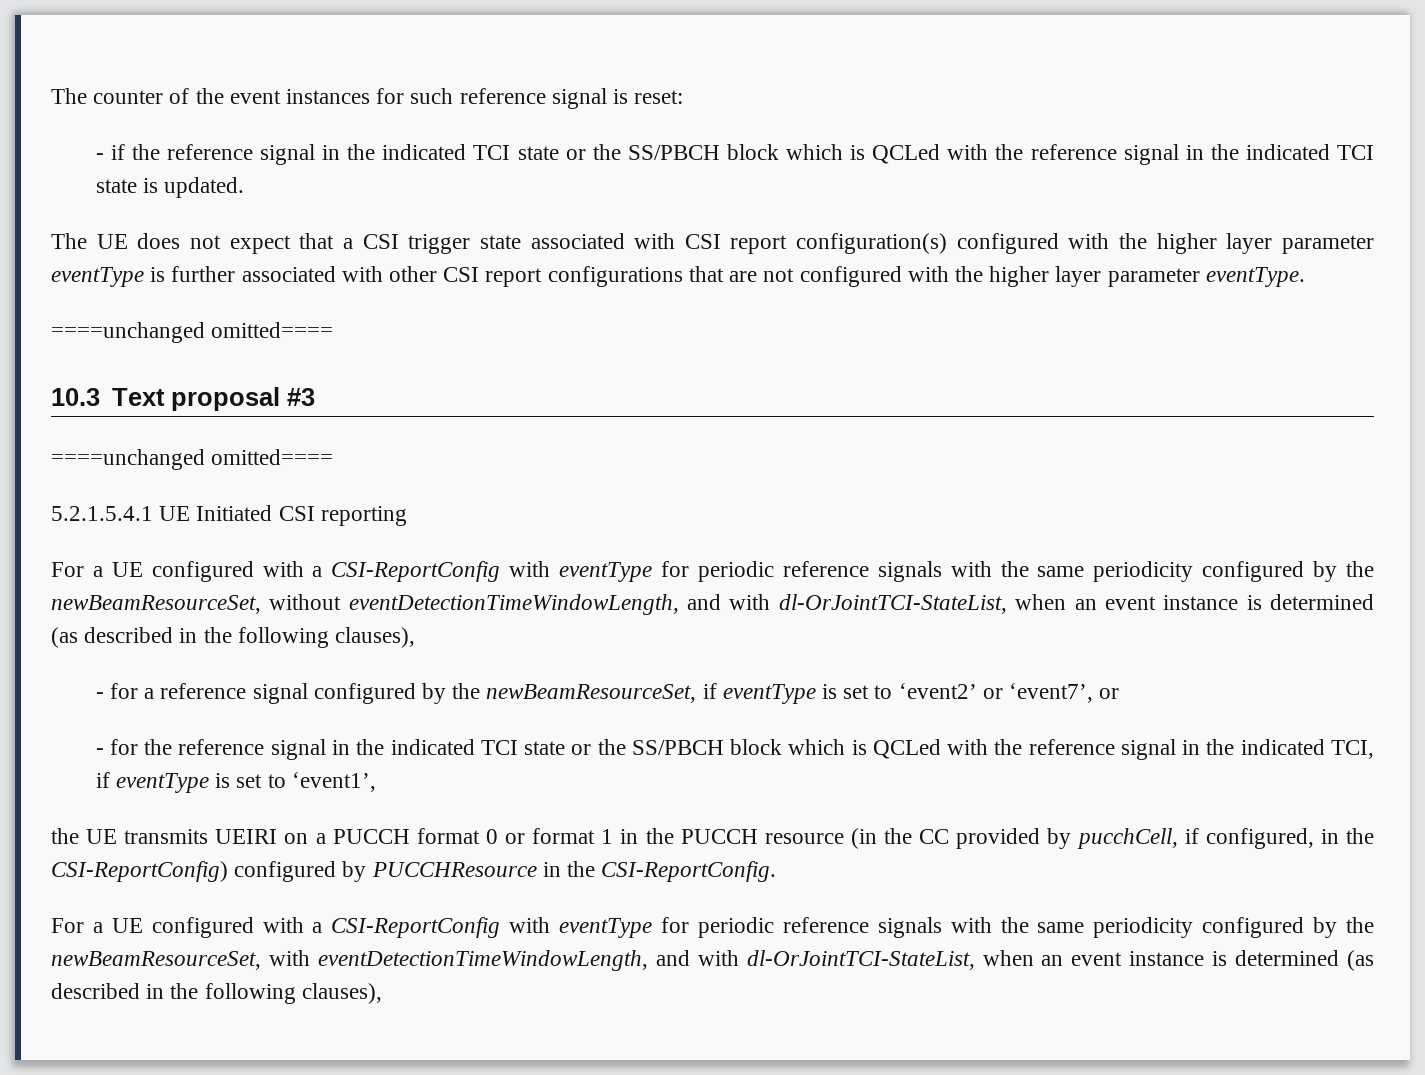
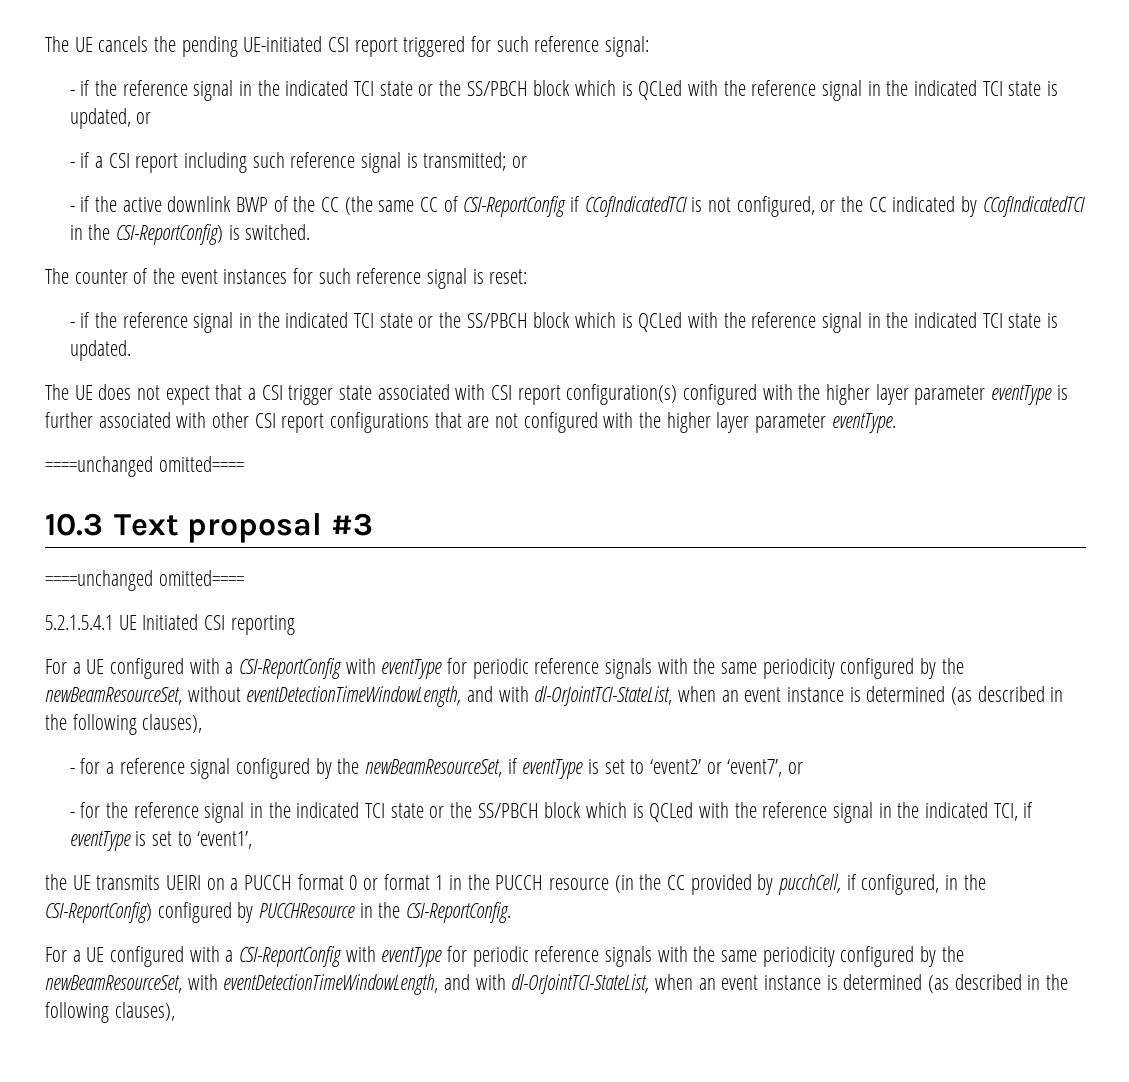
+ The UE cancels the pending UE-initiated CSI report triggered for such reference signal:
+ - if the reference signal in the indicated TCI state or the SS/PBCH block which is QCLed with the reference signal in the indicated TCI state is updated, or
+ - if a CSI report including such reference signal is transmitted; or
+ - if the active downlink BWP of the CC (the same CC of CSI-ReportConfig if CCofIndicatedTCI is not configured, or the CC indicated by CCofIndicatedTCI in the CSI-ReportConfig) is switched.

